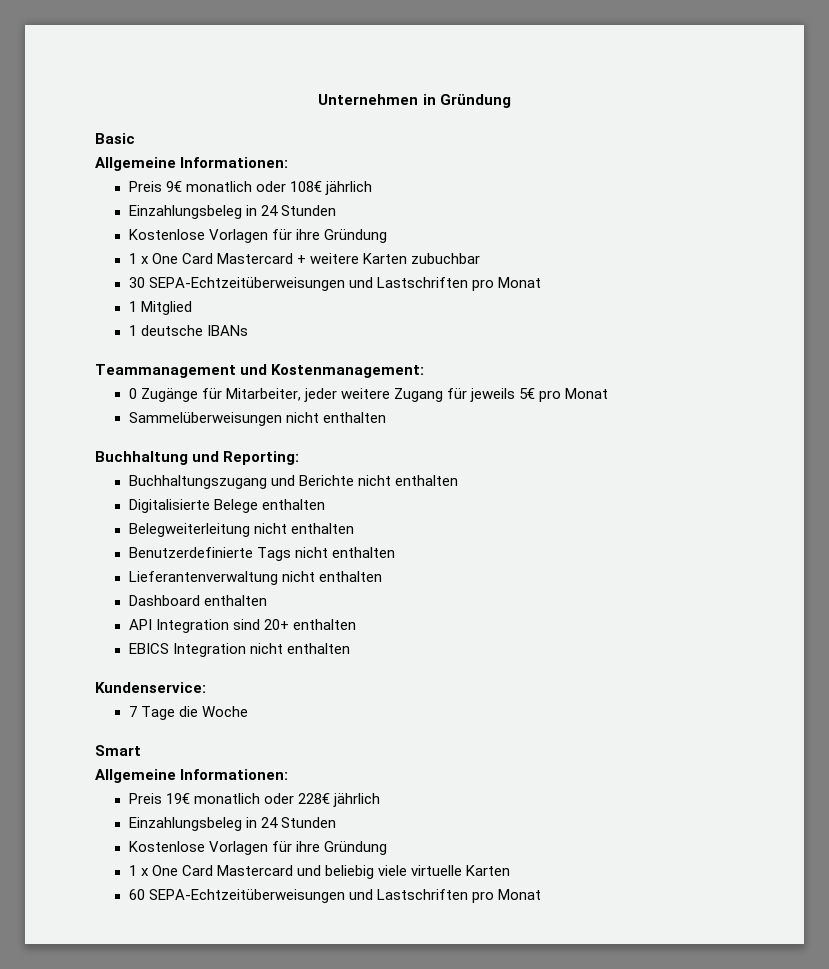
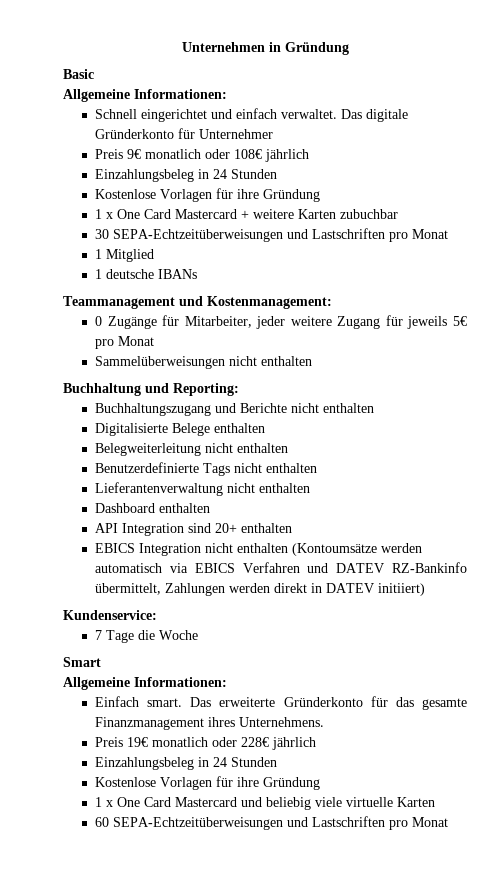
+ Schnell eingerichtet und einfach verwaltet. Das digitale Gründerkonto für Unternehmer
- EBICS Integration nicht enthalten
+ EBICS Integration nicht enthalten (Kontoumsätze werden automatisch via EBICS Verfahren und DATEV RZ-Bankinfo übermittelt, Zahlungen werden direkt in DATEV initiiert)
+ Einfach smart. Das erweiterte Gründerkonto für das gesamte Finanzmanagement ihres Unternehmens.

